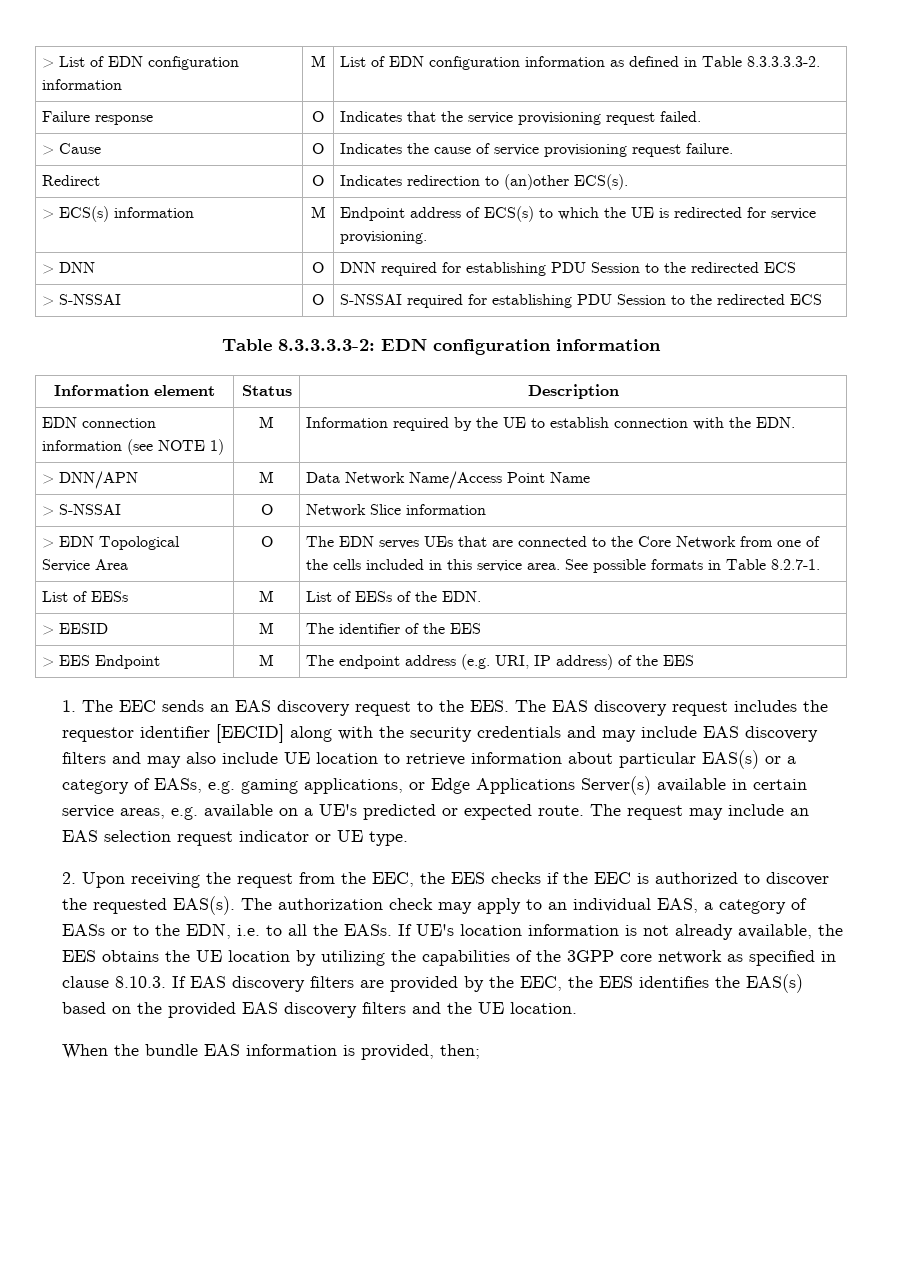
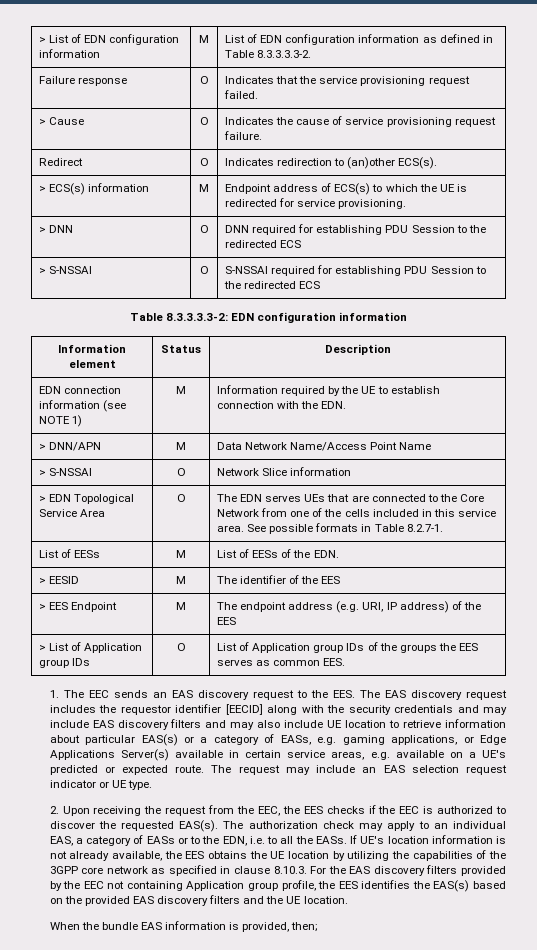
+ > List of Application group IDs | O | List of Application group IDs of the groups the EES serves as common EES.
- If UE's location information is not already available, the EES obtains the UE location by utilizing the capabilities of the 3GPP core network as specified in clause 8.10.3. If EAS discovery filters are provided by the EEC, the EES identifies the EAS(s) based on the provided EAS discovery filters and the UE location.
+ If UE's location information is not already available, the EES obtains the UE location by utilizing the capabilities of the 3GPP core network as specified in clause 8.10.3. For the EAS discovery filters provided by the EEC not containing Application group profile, the EES identifies the EAS(s) based on the provided EAS discovery filters and the UE location.

